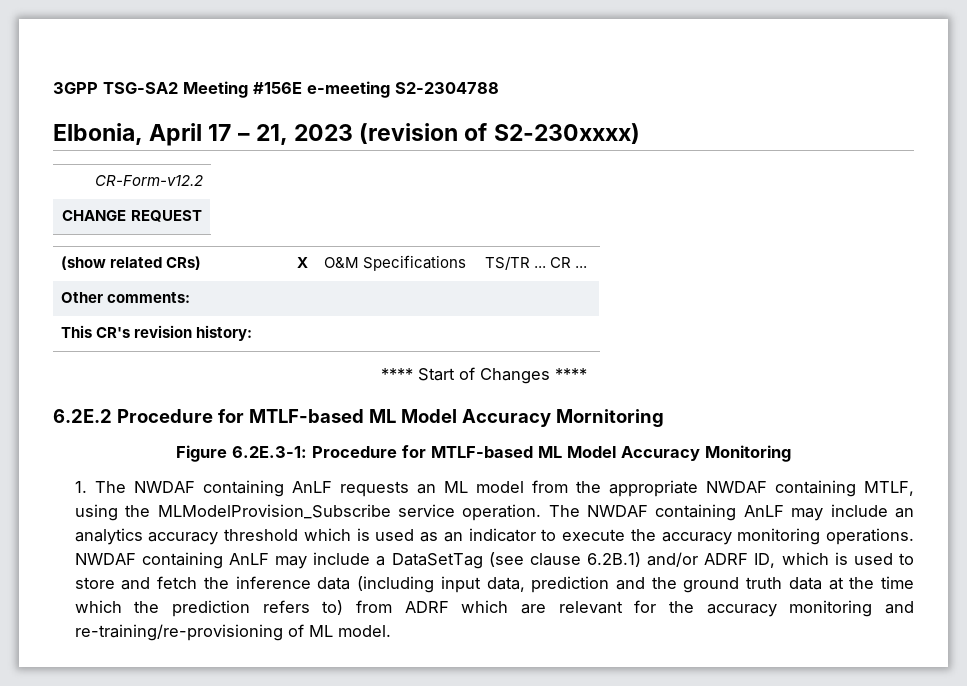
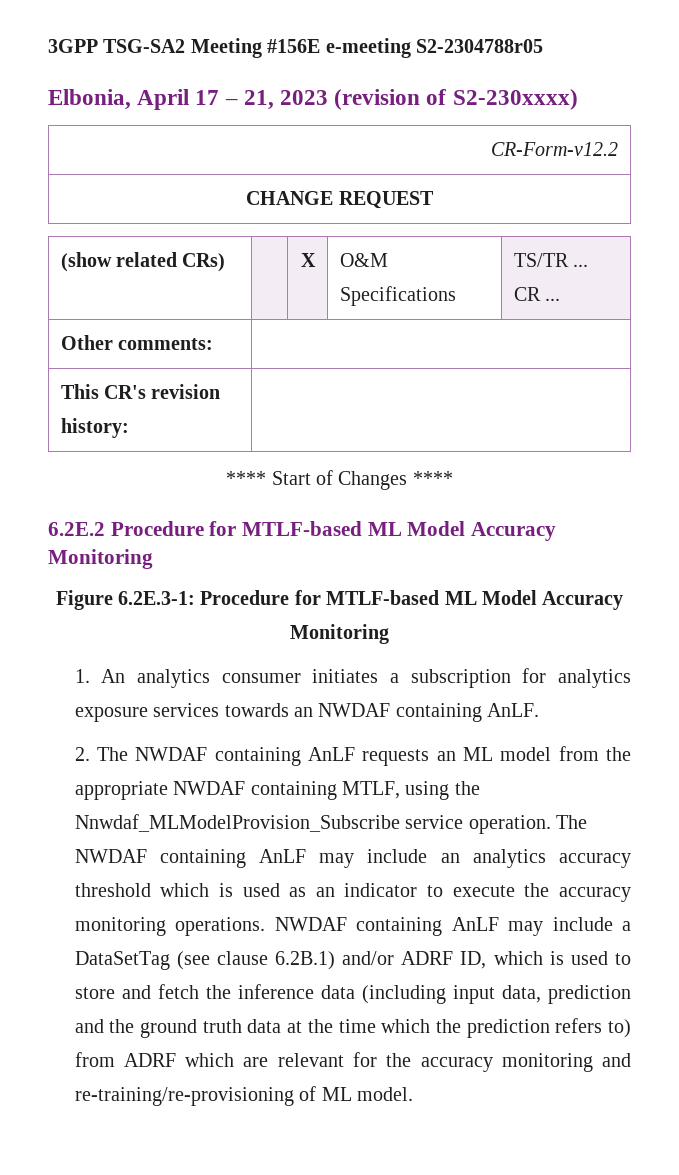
- 3GPP TSG-SA2 Meeting #156E e-meeting S2-2304788
+ 3GPP TSG-SA2 Meeting #156E e-meeting S2-2304788r05
- 6.2E.2 Procedure for MTLF-based ML Model Accuracy Mornitoring
+ 6.2E.2 Procedure for MTLF-based ML Model Accuracy Monitoring
- 1. The NWDAF containing AnLF requests an ML model from the appropriate NWDAF containing MTLF, using the MLModelProvision_Subscribe service operation.
+ 1. An analytics consumer initiates a subscription for analytics exposure services towards an NWDAF containing AnLF.
+ 2. The NWDAF containing AnLF requests an ML model from the appropriate NWDAF containing MTLF, using the Nnwdaf_MLModelProvision_Subscribe service operation.

